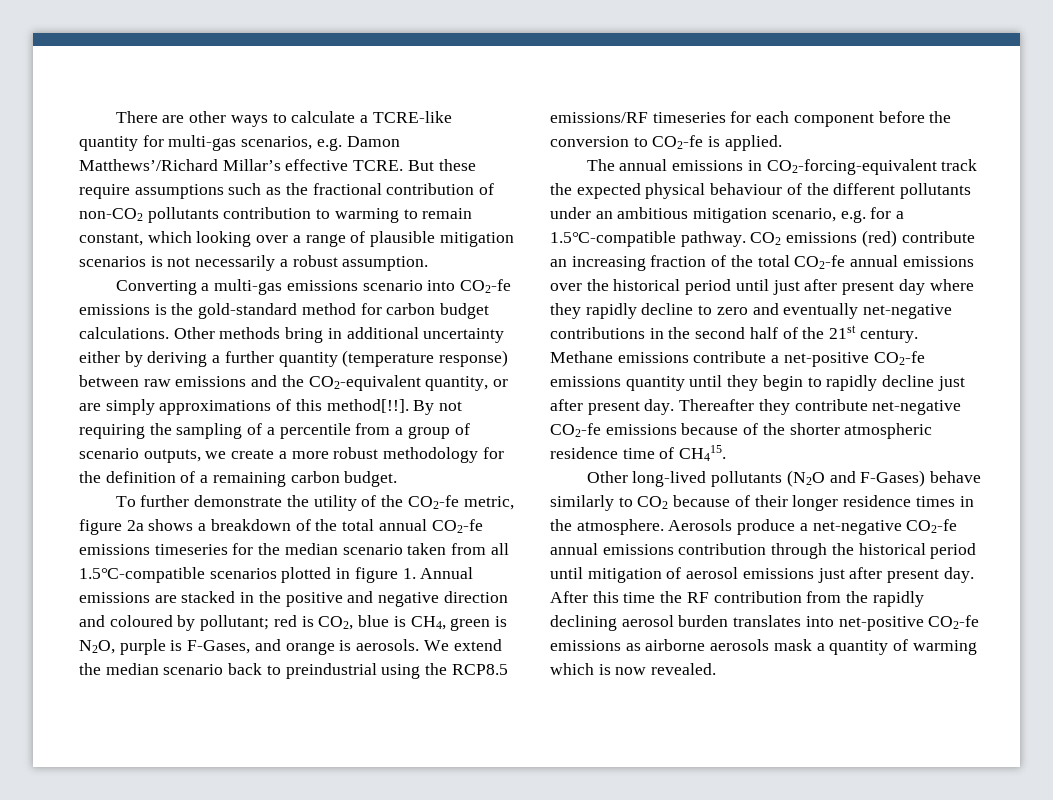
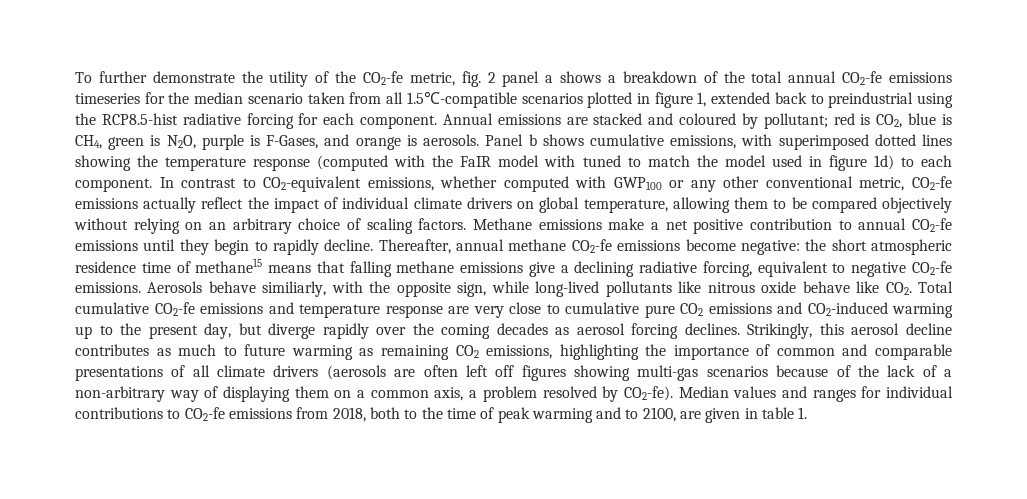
- There are other ways to calculate a TCRE-like quantity for multi-gas scenarios, e.g. Damon Matthews’/Richard Millar’s effective TCRE. But these require assumptions such as the fractional contribution of non-CO2 pollutants contribution to warming to remain constant, which looking over a range of plausible mitigation scenarios is not necessarily a robust assumption.
- Converting a multi-gas emissions scenario into CO2-fe emissions is the gold-standard method for carbon budget calculations. Other methods bring in additional uncertainty either by deriving a further quantity (temperature response) between raw emissions and the CO2-equivalent quantity, or are simply approximations of this method[!!]. By not requiring the sampling of a percentile from a group of scenario outputs, we create a more robust methodology for the definition of a remaining carbon budget.
- To further demonstrate the utility of the CO2-fe metric, figure 2a shows a breakdown of the total annual CO2-fe emissions timeseries for the median scenario taken from all 1.5℃-compatible scenarios plotted in figure 1. Annual emissions are stacked in the positive and negative direction and coloured by pollutant; red is CO2, blue is CH4, green is N2O, purple is F-Gases, and orange is aerosols.
+ To further demonstrate the utility of the CO2-fe metric, fig. 2 panel a shows a breakdown of the total annual CO2-fe emissions timeseries for the median scenario taken from all 1.5℃-compatible scenarios plotted in figure 1, extended back to preindustrial using the RCP8.5-hist radiative forcing for each component. Annual emissions are stacked and coloured by pollutant; red is CO2, blue is CH4, green is N2O, purple is F-Gases, and orange is aerosols.
- We extend the median scenario back to preindustrial using the RCP8.5 emissions/RF timeseries for each component before the conversion to CO2-fe is applied.
- The annual emissions in CO2-forcing-equivalent track the expected physical behaviour of the different pollutants under an ambitious mitigation scenario, e.g. for a 1.5℃-compatible pathway. CO2 emissions (red) contribute an increasing fraction of the total CO2-fe annual emissions over the historical period until just after present day where they rapidly decline to zero and eventually net-negative contributions in the second half of the 21st century. Methane emissions contribute a net-positive CO2-fe emissions quantity until they begin to rapidly decline just after present day. Thereafter they contribute net-negative CO2-fe emissions because of the shorter atmospheric residence time of CH415.
- Other long-lived pollutants (N2O and F-Gases) behave similarly to CO2 because of their longer residence times in the atmosphere. Aerosols produce a net-negative CO2-fe annual emissions contribution through the historical period until mitigation of aerosol emissions just after present day. After this time the RF contribution from the rapidly declining aerosol burden translates into net-positive CO2-fe emissions as airborne aerosols mask a quantity of warming which is now revealed.
+ Panel b shows cumulative emissions, with superimposed dotted lines showing the temperature response (computed with the FaIR model with tuned to match the model used in figure 1d) to each component. In contrast to CO2-equivalent emissions, whether computed with GWP100 or any other conventional metric, CO2-fe emissions actually reflect the impact of individual climate drivers on global temperature, allowing them to be compared objectively without relying on an arbitrary choice of scaling factors. Methane emissions make a net positive contribution to annual CO2-fe emissions until they begin to rapidly decline. Thereafter, annual methane CO2-fe emissions become negative: the short atmospheric residence time of methane15 means that falling methane emissions give a declining radiative forcing, equivalent to negative CO2-fe emissions. Aerosols behave similiarly, with the opposite sign, while long-lived pollutants like nitrous oxide behave like CO2. Total cumulative CO2-fe emissions and temperature response are very close to cumulative pure CO2 emissions and CO2-induced warming up to the present day, but diverge rapidly over the coming decades as aerosol forcing declines. Strikingly, this aerosol decline contributes as much to future warming as remaining CO2 emissions, highlighting the importance of common and comparable presentations of all climate drivers (aerosols are often left off figures showing multi-gas scenarios because of the lack of a non-arbitrary way of displaying them on a common axis, a problem resolved by CO2-fe). Median values and ranges for individual contributions to CO2-fe emissions from 2018, both to the time of peak warming and to 2100, are given in table 1.

